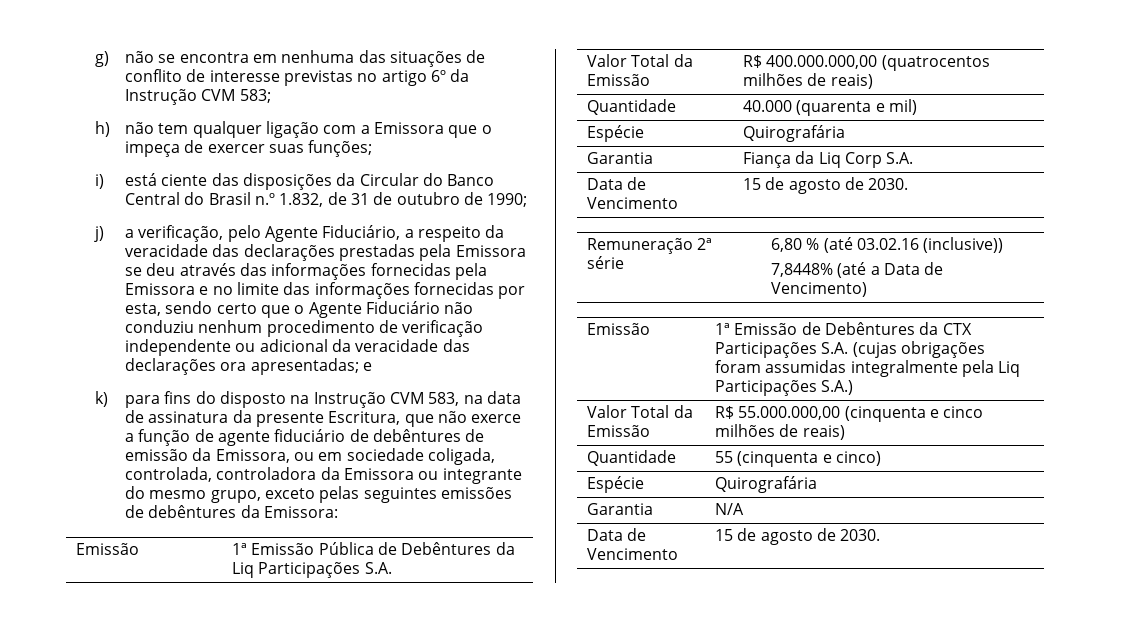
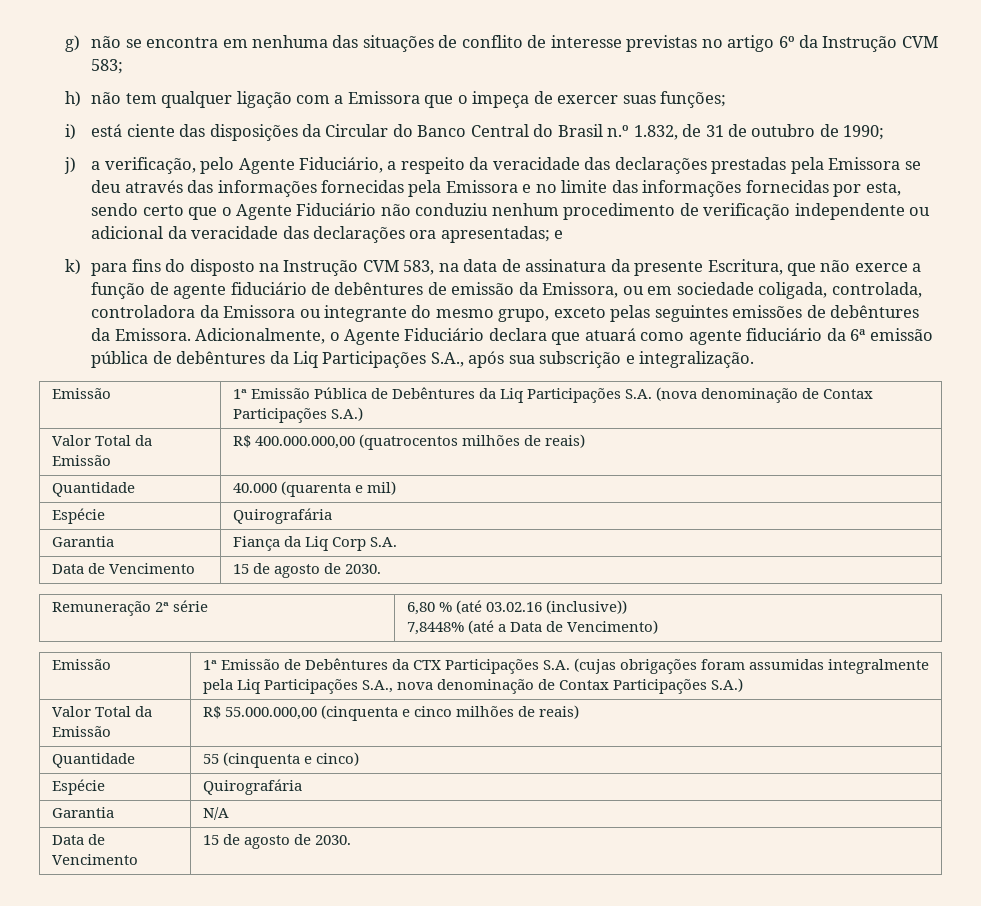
- k) para fins do disposto na Instrução CVM 583, na data de assinatura da presente Escritura, que não exerce a função de agente fiduciário de debêntures de emissão da Emissora, ou em sociedade coligada, controlada, controladora da Emissora ou integrante do mesmo grupo, exceto pelas seguintes emissões de debêntures da Emissora:
+ k) para fins do disposto na Instrução CVM 583, na data de assinatura da presente Escritura, que não exerce a função de agente fiduciário de debêntures de emissão da Emissora, ou em sociedade coligada, controlada, controladora da Emissora ou integrante do mesmo grupo, exceto pelas seguintes emissões de debêntures da Emissora. Adicionalmente, o Agente Fiduciário declara que atuará como agente fiduciário da 6ª emissão pública de debêntures da Liq Participações S.A., após sua subscrição e integralização.
- Emissão | 1ª Emissão Pública de Debêntures da Liq Participações S.A.
+ Emissão | 1ª Emissão Pública de Debêntures da Liq Participações S.A. (nova denominação de Contax Participações S.A.)
- Emissão | 1ª Emissão de Debêntures da CTX Participações S.A. (cujas obrigações foram assumidas integralmente pela Liq Participações S.A.)
+ Emissão | 1ª Emissão de Debêntures da CTX Participações S.A. (cujas obrigações foram assumidas integralmente pela Liq Participações S.A., nova denominação de Contax Participações S.A.)

